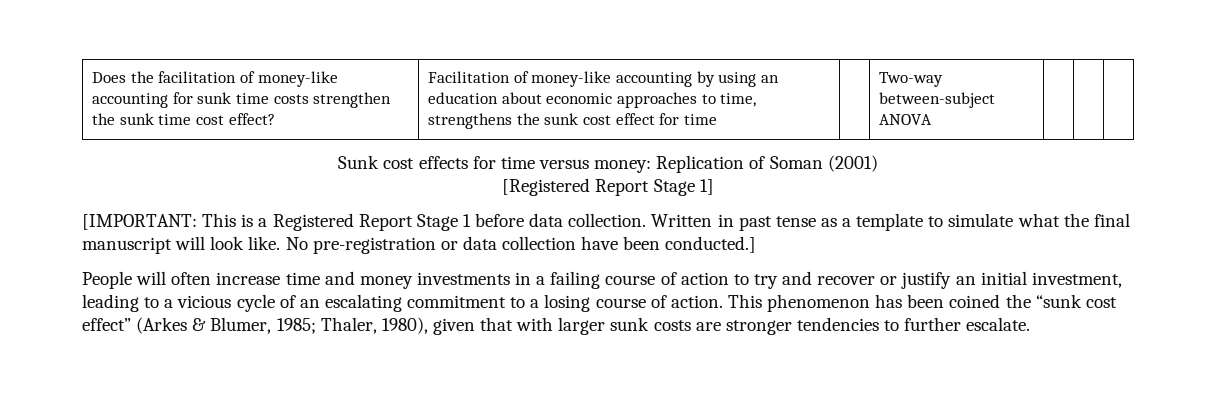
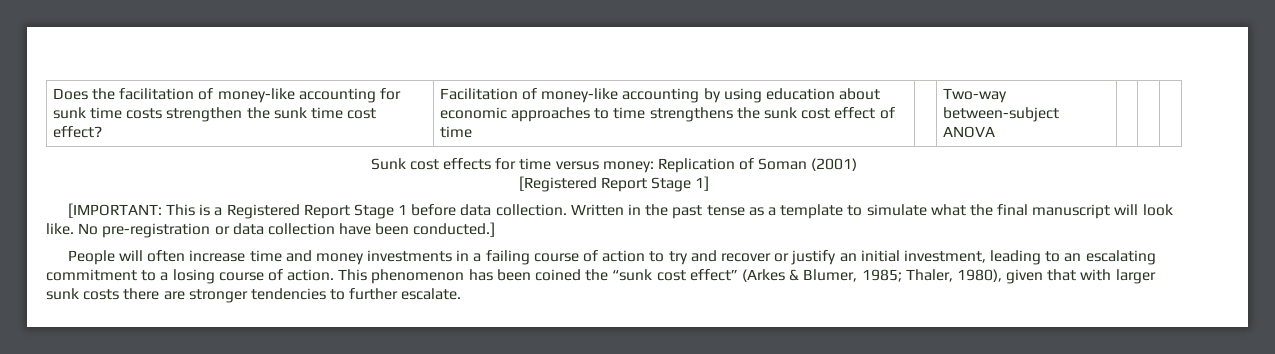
- Does the facilitation of money-like accounting for sunk time costs strengthen the sunk time cost effect? | Facilitation of money-like accounting by using an education about economic approaches to time, strengthens the sunk cost effect for time | | Two-way between-subject ANOVA | | |
+ Does the facilitation of money-like accounting for sunk time costs strengthen the sunk time cost effect? | Facilitation of money-like accounting by using education about economic approaches to time strengthens the sunk cost effect of time | | Two-way between-subject ANOVA | | |
- Written in past tense as a template to simulate what the final manuscript will look like.
+ Written in the past tense as a template to simulate what the final manuscript will look like.
- People will often increase time and money investments in a failing course of action to try and recover or justify an initial investment, leading to a vicious cycle of an escalating commitment to a losing course of action.
+ People will often increase time and money investments in a failing course of action to try and recover or justify an initial investment, leading to an escalating commitment to a losing course of action.
- This phenomenon has been coined the “sunk cost effect” (Arkes & Blumer, 1985; Thaler, 1980), given that with larger sunk costs are stronger tendencies to further escalate.
+ This phenomenon has been coined the “sunk cost effect” (Arkes & Blumer, 1985; Thaler, 1980), given that with larger sunk costs there are stronger tendencies to further escalate.

